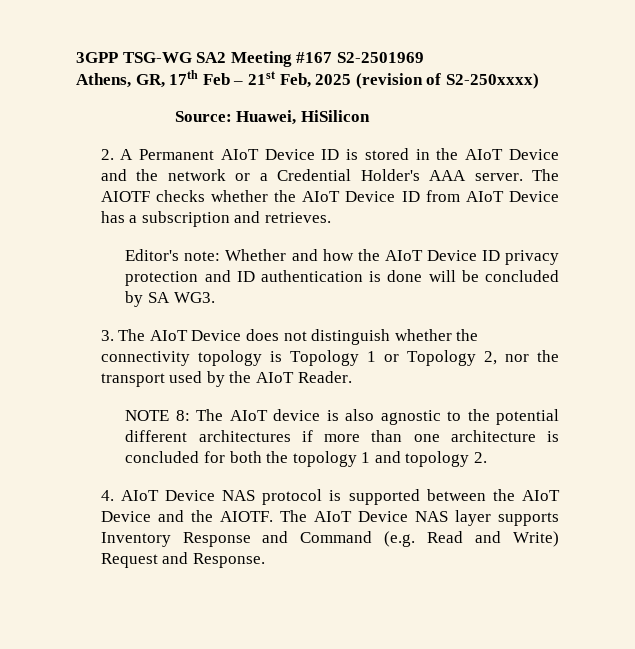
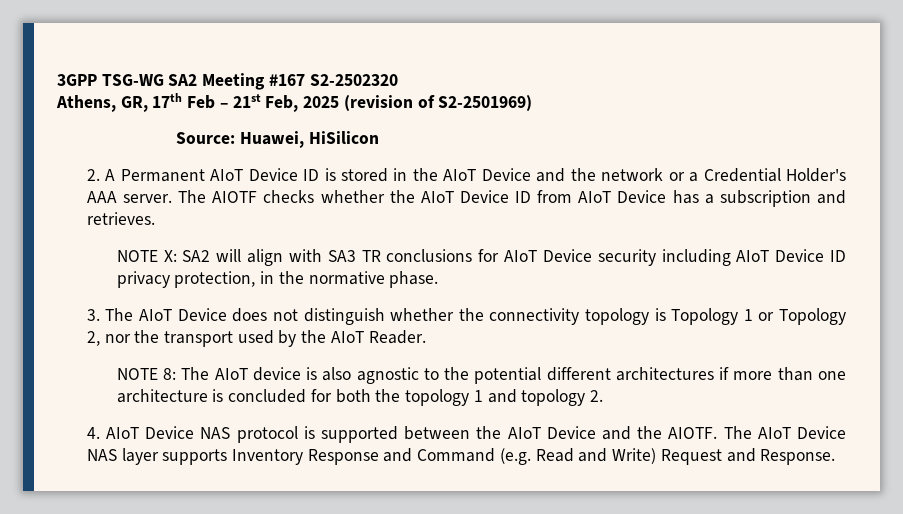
- 3GPP TSG-WG SA2 Meeting #167 S2-2501969
+ 3GPP TSG-WG SA2 Meeting #167 S2-2502320
- Athens, GR, 17th Feb – 21st Feb, 2025 (revision of S2-250xxxx)
+ Athens, GR, 17th Feb – 21st Feb, 2025 (revision of S2-2501969)
- Editor's note: Whether and how the AIoT Device ID privacy protection and ID authentication is done will be concluded by SA WG3.
+ NOTE X: SA2 will align with SA3 TR conclusions for AIoT Device security including AIoT Device ID privacy protection, in the normative phase.

